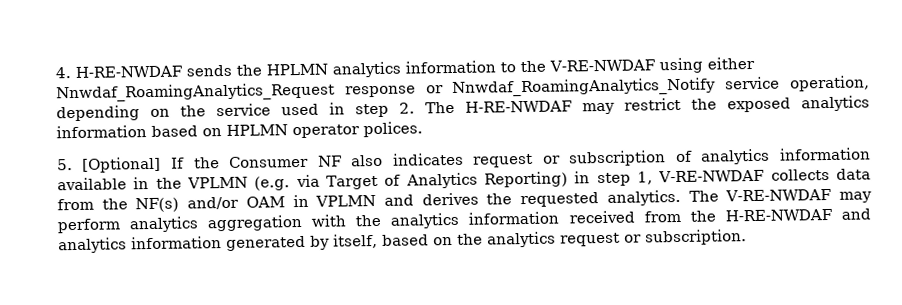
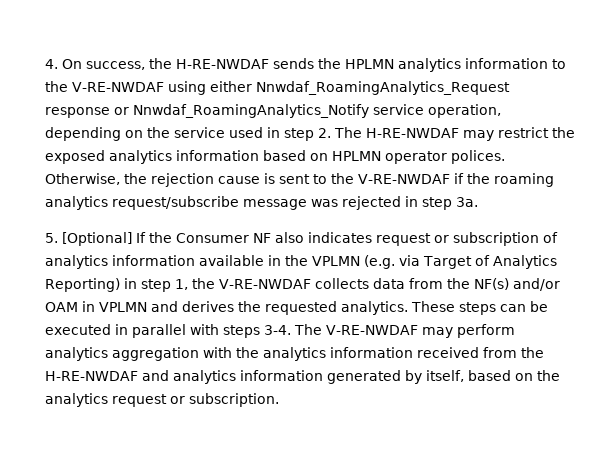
- 4. H-RE-NWDAF sends the HPLMN analytics information to the V-RE-NWDAF using either Nnwdaf_RoamingAnalytics_Request response or Nnwdaf_RoamingAnalytics_Notify service operation, depending on the service used in step 2. The H-RE-NWDAF may restrict the exposed analytics information based on HPLMN operator polices.
+ 4. On success, the H-RE-NWDAF sends the HPLMN analytics information to the V-RE-NWDAF using either Nnwdaf_RoamingAnalytics_Request response or Nnwdaf_RoamingAnalytics_Notify service operation, depending on the service used in step 2. The H-RE-NWDAF may restrict the exposed analytics information based on HPLMN operator polices. Otherwise, the rejection cause is sent to the V-RE-NWDAF if the roaming analytics request/subscribe message was rejected in step 3a.
- 5. [Optional] If the Consumer NF also indicates request or subscription of analytics information available in the VPLMN (e.g. via Target of Analytics Reporting) in step 1, V-RE-NWDAF collects data from the NF(s) and/or OAM in VPLMN and derives the requested analytics.
+ 5. [Optional] If the Consumer NF also indicates request or subscription of analytics information available in the VPLMN (e.g. via Target of Analytics Reporting) in step 1, the V-RE-NWDAF collects data from the NF(s) and/or OAM in VPLMN and derives the requested analytics.
+ These steps can be executed in parallel with steps 3-4.

